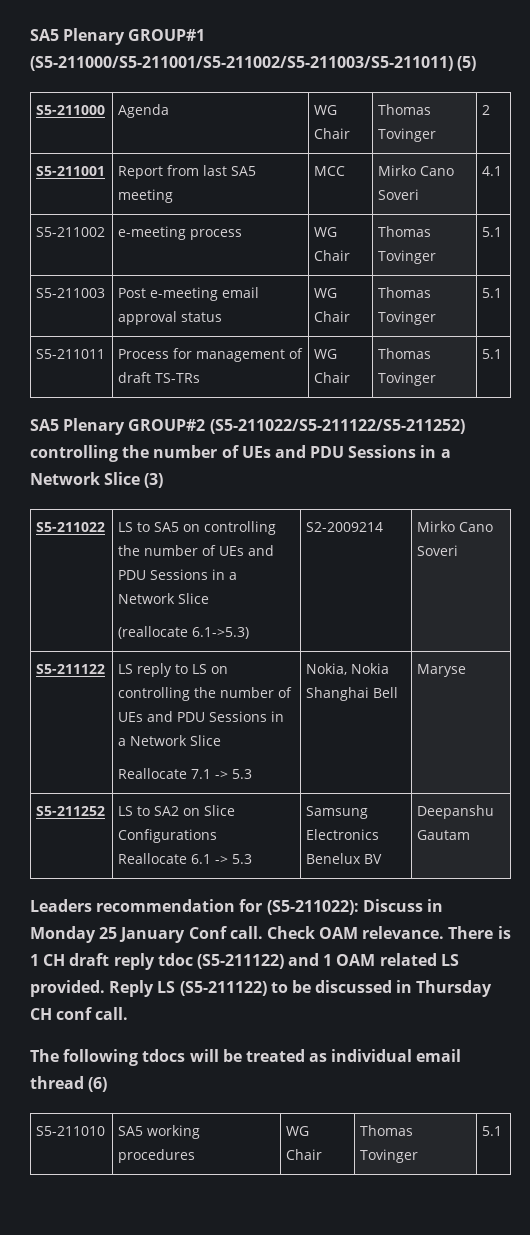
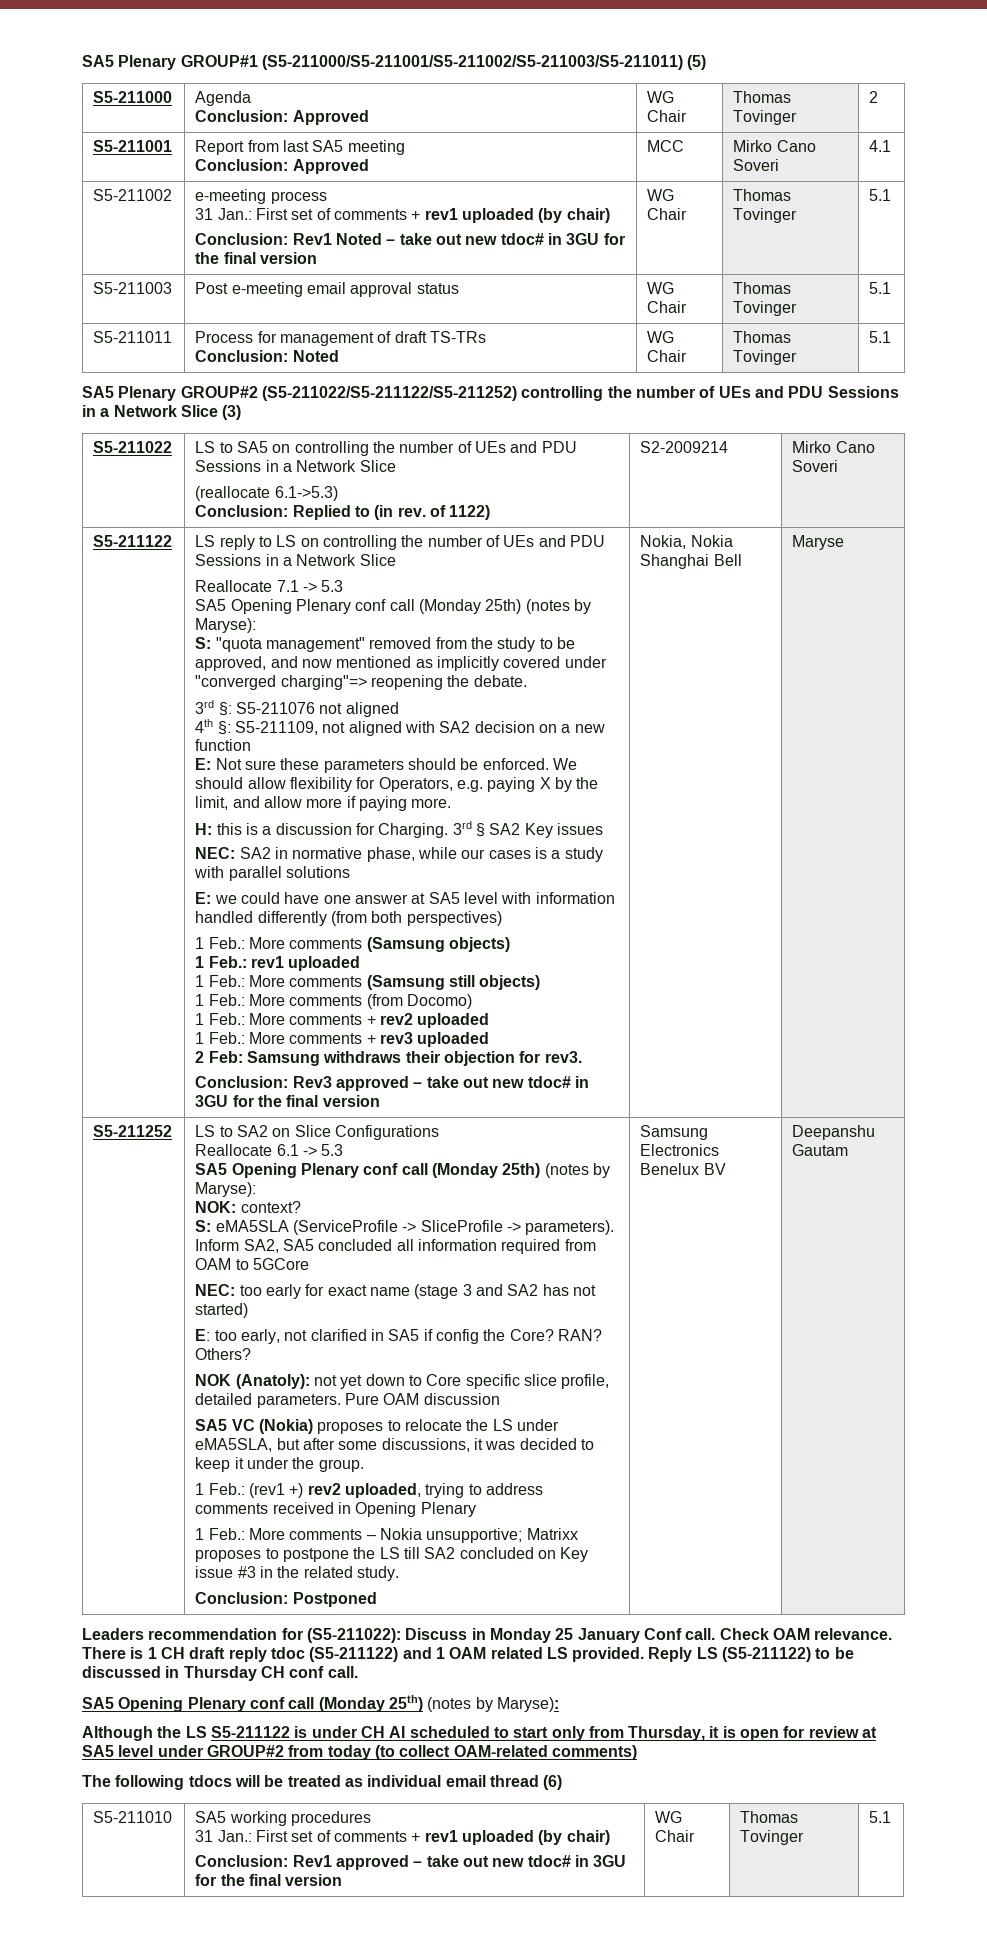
- S5-211000 | Agenda | WG Chair | Thomas Tovinger | 2
+ S5-211000 | Agenda
+ Conclusion: Approved | WG Chair | Thomas Tovinger | 2
- S5-211001 | Report from last SA5 meeting | MCC | Mirko Cano Soveri | 4.1
+ S5-211001 | Report from last SA5 meeting
+ Conclusion: Approved | MCC | Mirko Cano Soveri | 4.1
- S5-211002 | e-meeting process | WG Chair | Thomas Tovinger | 5.1
+ S5-211002 | e-meeting process
+ 31 Jan.: First set of comments + rev1 uploaded (by chair)
+ Conclusion: Rev1 Noted – take out new tdoc# in 3GU for the final version | WG Chair | Thomas Tovinger | 5.1
- S5-211011 | Process for management of draft TS-TRs | WG Chair | Thomas Tovinger | 5.1
+ S5-211011 | Process for management of draft TS-TRs
+ Conclusion: Noted | WG Chair | Thomas Tovinger | 5.1
  S5-211022 | LS to SA5 on controlling the number of UEs and PDU Sessions in a Network Slice
- (reallocate 6.1->5.3) | S2-2009214 | Mirko Cano Soveri
+ (reallocate 6.1->5.3)
+ Conclusion: Replied to (in rev. of 1122) | S2-2009214 | Mirko Cano Soveri
  Reallocate 7.1 -> 5.3
+ SA5 Opening Plenary conf call (Monday 25th) (notes by Maryse):
+ S: "quota management" removed from the study to be approved, and now mentioned as implicitly covered under "converged charging"=> reopening the debate.
+ 3rd §: S5-211076 not aligned
+ 4th §: S5-211109, not aligned with SA2 decision on a new function
+ E: Not sure these parameters should be enforced. We should allow flexibility for Operators, e.g. paying X by the limit, and allow more if paying more.
+ H: this is a discussion for Charging. 3rd § SA2 Key issues
+ NEC: SA2 in normative phase, while our cases is a study with parallel solutions
+ E: we could have one answer at SA5 level with information handled differently (from both perspectives)
+ 1 Feb.: More comments (Samsung objects)
+ 1 Feb.: rev1 uploaded
+ 1 Feb.: More comments (Samsung still objects)
+ 1 Feb.: More comments (from Docomo)
+ 1 Feb.: More comments + rev2 uploaded
+ 1 Feb.: More comments + rev3 uploaded
+ 2 Feb: Samsung withdraws their objection for rev3.
+ Conclusion: Rev3 approved – take out new tdoc# in 3GU for the final version
  Reallocate 6.1 -> 5.3
+ SA5 Opening Plenary conf call (Monday 25th) (notes by Maryse):
+ NOK: context?
+ S: eMA5SLA (ServiceProfile -> SliceProfile -> parameters). Inform SA2, SA5 concluded all information required from OAM to 5GCore
+ NEC: too early for exact name (stage 3 and SA2 has not started)
+ E: too early, not clarified in SA5 if config the Core? RAN? Others?
+ NOK (Anatoly): not yet down to Core specific slice profile, detailed parameters. Pure OAM discussion
+ SA5 VC (Nokia) proposes to relocate the LS under eMA5SLA, but after some discussions, it was decided to keep it under the group.
+ 1 Feb.: (rev1 +) rev2 uploaded, trying to address comments received in Opening Plenary
+ 1 Feb.: More comments – Nokia unsupportive; Matrixx proposes to postpone the LS till SA2 concluded on Key issue #3 in the related study.
+ Conclusion: Postponed
  Reply LS (S5-211122) to be discussed in Thursday CH conf call.
+ SA5 Opening Plenary conf call (Monday 25th) (notes by Maryse):
+ Although the LS S5-211122 is under CH AI scheduled to start only from Thursday, it is open for review at SA5 level under GROUP#2 from today (to collect OAM-related comments)
- S5-211010 | SA5 working procedures | WG Chair | Thomas Tovinger | 5.1
+ S5-211010 | SA5 working procedures
+ 31 Jan.: First set of comments + rev1 uploaded (by chair)
+ Conclusion: Rev1 approved – take out new tdoc# in 3GU for the final version | WG Chair | Thomas Tovinger | 5.1

